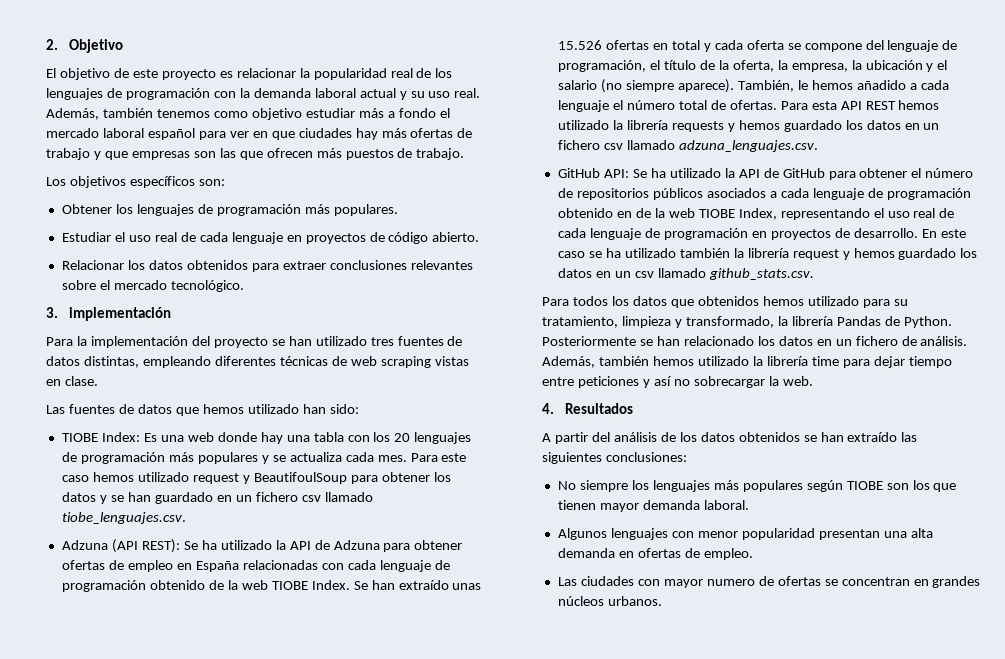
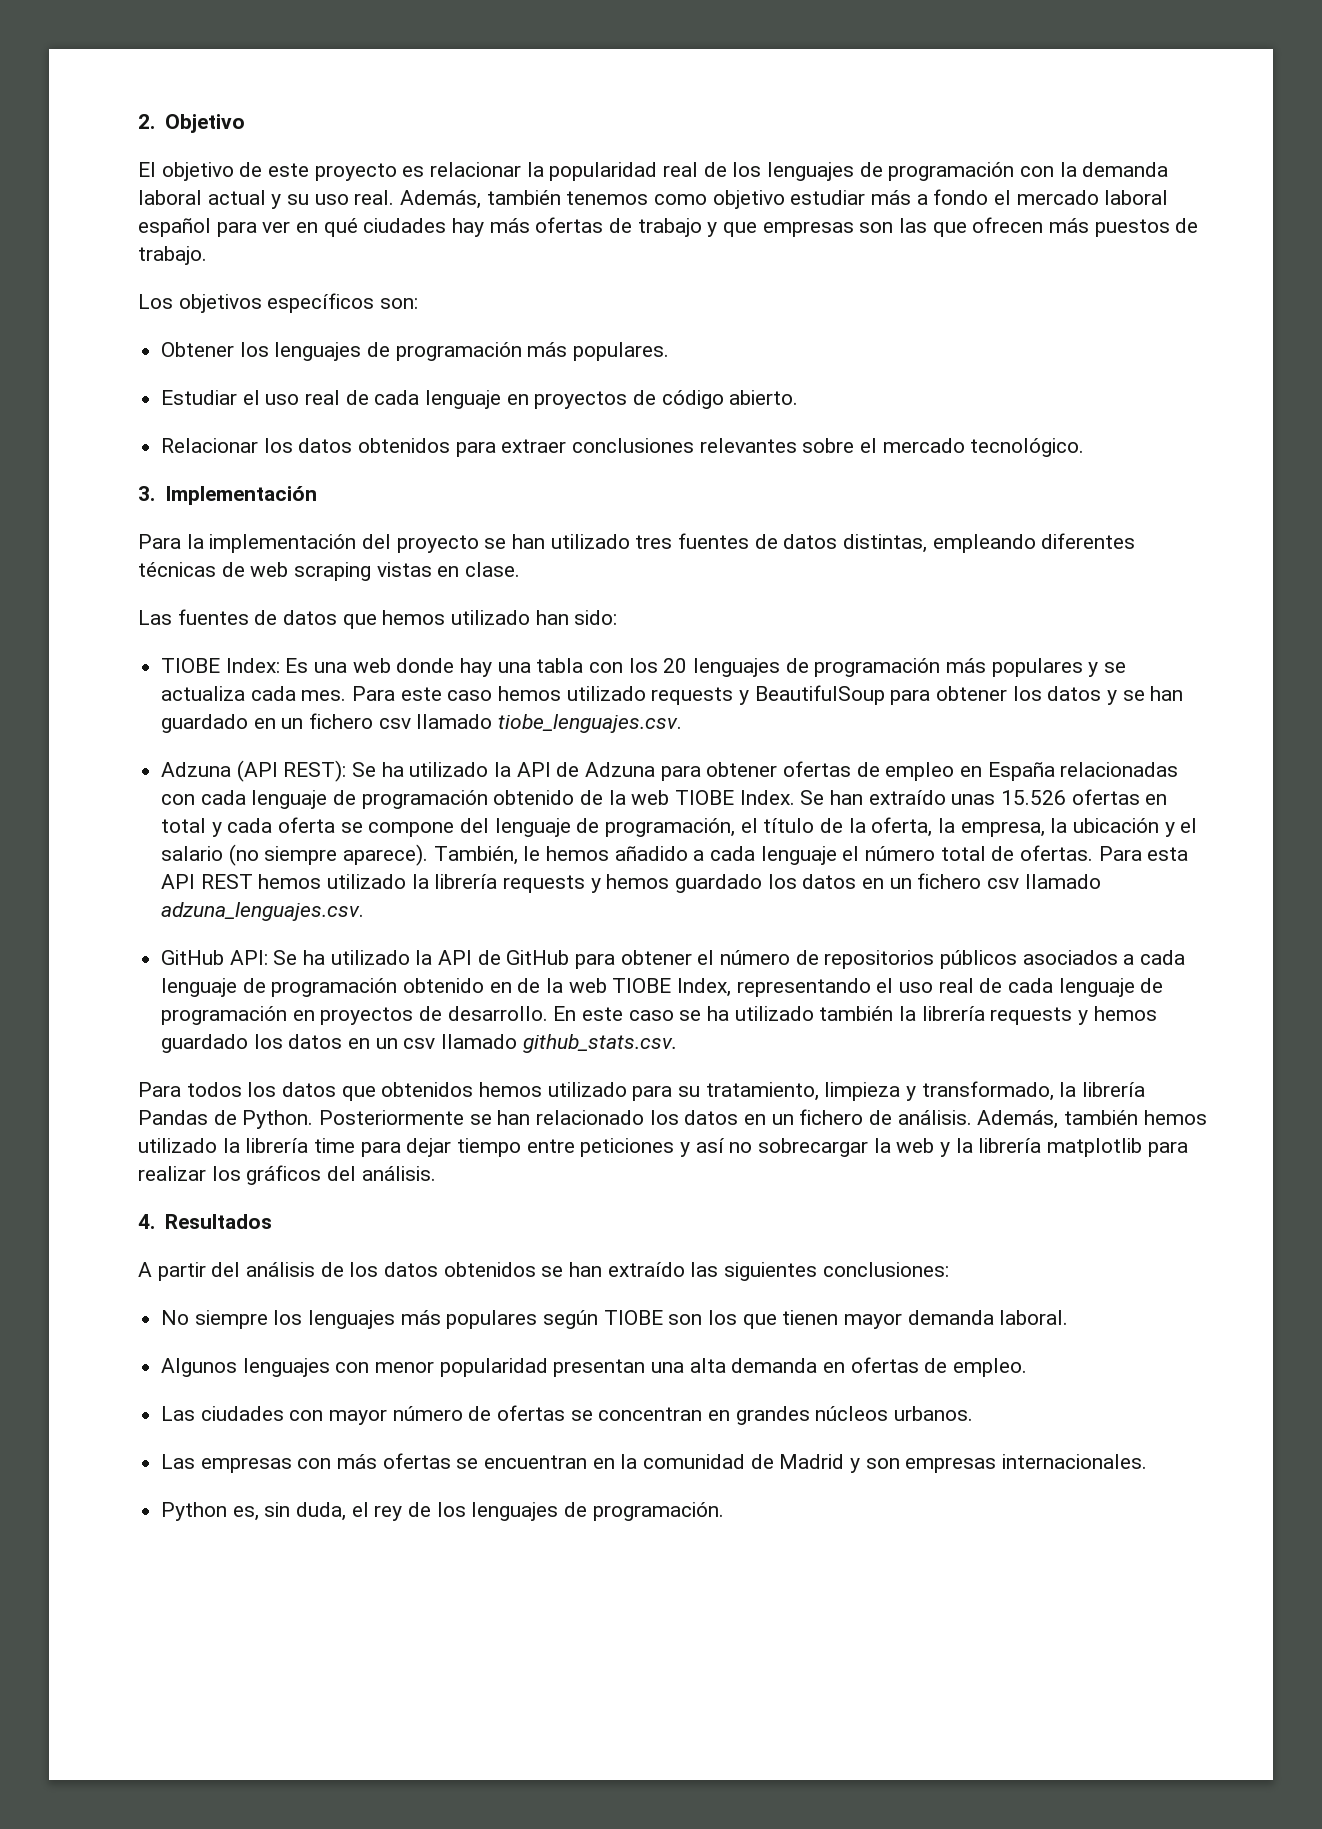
- Además, también tenemos como objetivo estudiar más a fondo el mercado laboral español para ver en que ciudades hay más ofertas de trabajo y que empresas son las que ofrecen más puestos de trabajo.
+ Además, también tenemos como objetivo estudiar más a fondo el mercado laboral español para ver en qué ciudades hay más ofertas de trabajo y que empresas son las que ofrecen más puestos de trabajo.
- 3. implementación
+ 3. Implementación
- Para este caso hemos utilizado request y BeautifoulSoup para obtener los datos y se han guardado en un fichero csv llamado tiobe_lenguajes.csv.
+ Para este caso hemos utilizado requests y BeautifulSoup para obtener los datos y se han guardado en un fichero csv llamado tiobe_lenguajes.csv.
- En este caso se ha utilizado también la librería request y hemos guardado los datos en un csv llamado github_stats.csv.
+ En este caso se ha utilizado también la librería requests y hemos guardado los datos en un csv llamado github_stats.csv.
- Además, también hemos utilizado la librería time para dejar tiempo entre peticiones y así no sobrecargar la web.
+ Además, también hemos utilizado la librería time para dejar tiempo entre peticiones y así no sobrecargar la web y la librería matplotlib para realizar los gráficos del análisis.
- Las ciudades con mayor numero de ofertas se concentran en grandes núcleos urbanos.
+ Las ciudades con mayor número de ofertas se concentran en grandes núcleos urbanos.
+ Las empresas con más ofertas se encuentran en la comunidad de Madrid y son empresas internacionales.
+ Python es, sin duda, el rey de los lenguajes de programación.

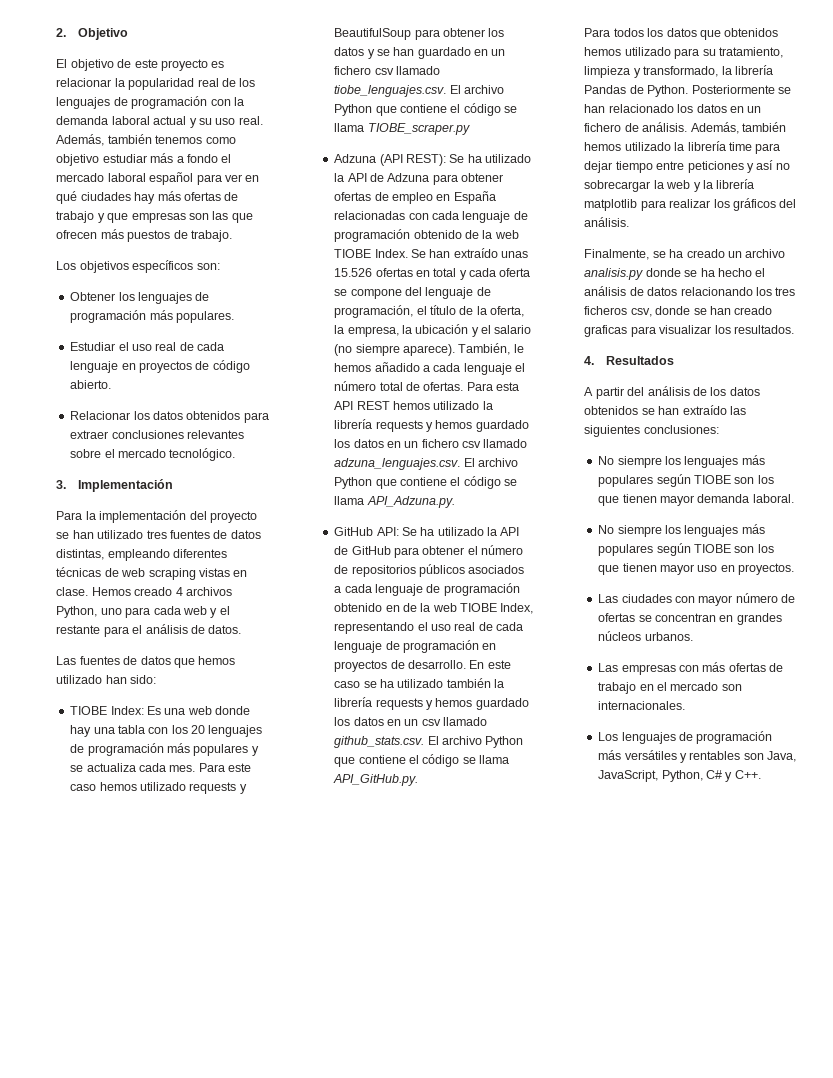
+ Hemos creado 4 archivos Python, uno para cada web y el restante para el análisis de datos.
- Para este caso hemos utilizado requests y BeautifulSoup para obtener los datos y se han guardado en un fichero csv llamado tiobe_lenguajes.csv.
+ Para este caso hemos utilizado requests y BeautifulSoup para obtener los datos y se han guardado en un fichero csv llamado tiobe_lenguajes.csv. El archivo Python que contiene el código se llama TIOBE_scraper.py
- Para esta API REST hemos utilizado la librería requests y hemos guardado los datos en un fichero csv llamado adzuna_lenguajes.csv.
+ Para esta API REST hemos utilizado la librería requests y hemos guardado los datos en un fichero csv llamado adzuna_lenguajes.csv. El archivo Python que contiene el código se llama API_Adzuna.py.
- En este caso se ha utilizado también la librería requests y hemos guardado los datos en un csv llamado github_stats.csv.
+ En este caso se ha utilizado también la librería requests y hemos guardado los datos en un csv llamado github_stats.csv. El archivo Python que contiene el código se llama API_GitHub.py.
+ Finalmente, se ha creado un archivo analisis.py donde se ha hecho el análisis de datos relacionando los tres ficheros csv, donde se han creado graficas para visualizar los resultados.
- Algunos lenguajes con menor popularidad presentan una alta demanda en ofertas de empleo.
+ No siempre los lenguajes más populares según TIOBE son los que tienen mayor uso en proyectos.
- Las empresas con más ofertas se encuentran en la comunidad de Madrid y son empresas internacionales.
- Python es, sin duda, el rey de los lenguajes de programación.
+ Las empresas con más ofertas de trabajo en el mercado son internacionales.
+ Los lenguajes de programación más versátiles y rentables son Java, JavaScript, Python, C# y C++.

